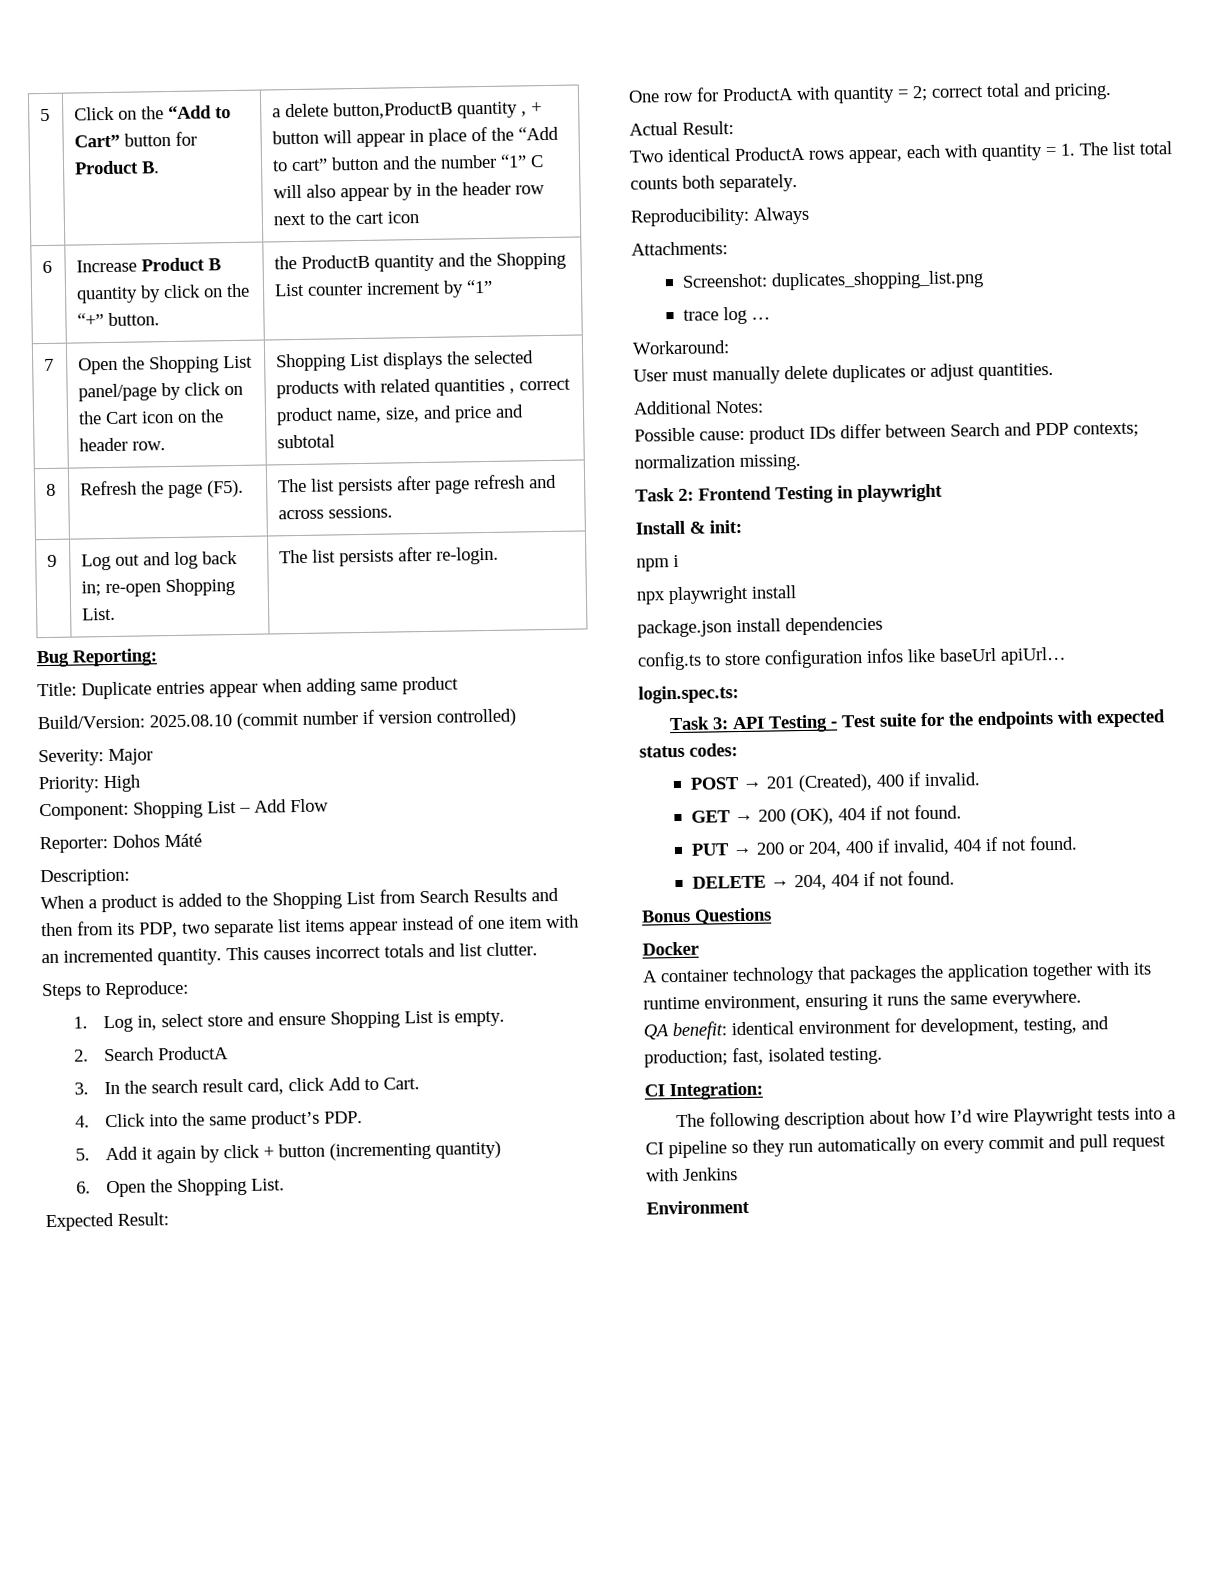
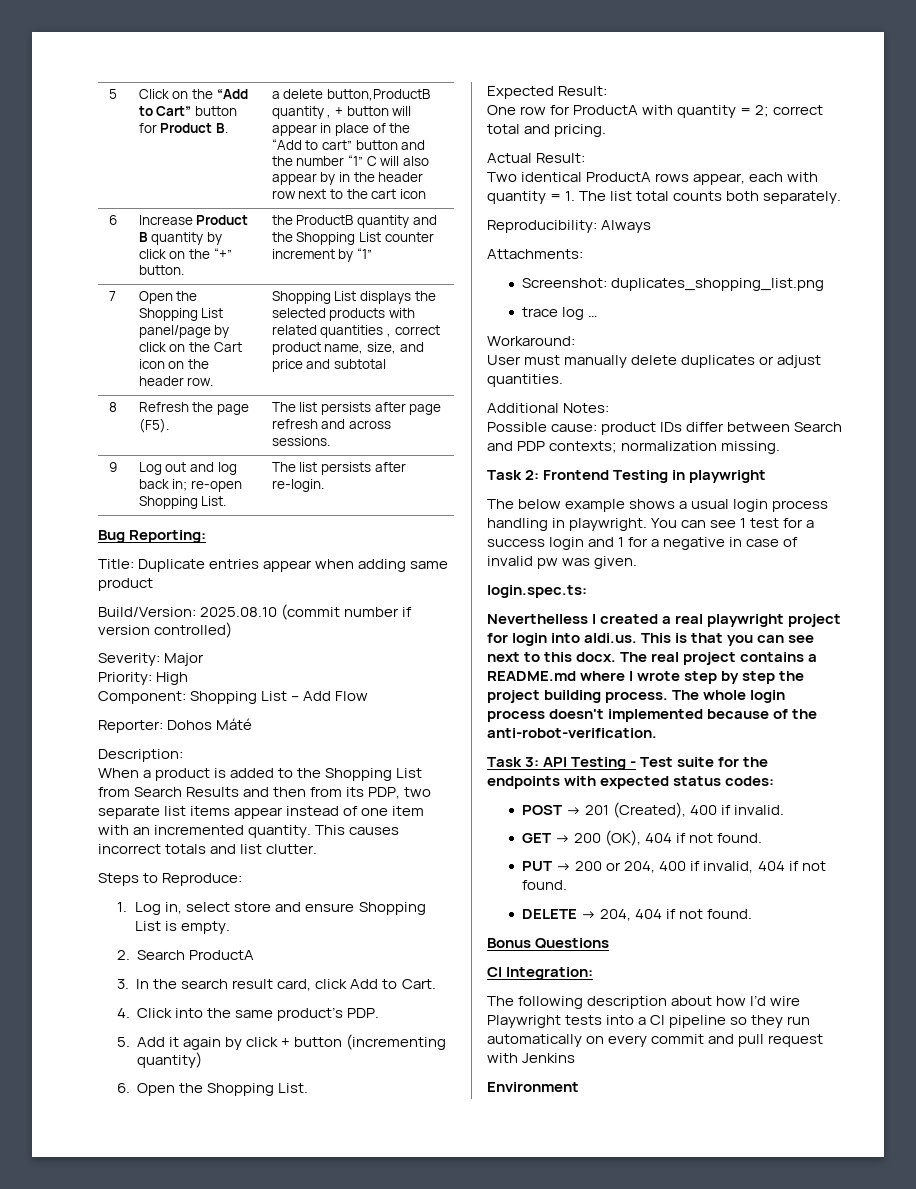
- Install & init:
- npm i
- npx playwright install
- package.json install dependencies
- config.ts to store configuration infos like baseUrl apiUrl…
+ The below example shows a usual login process handling in playwright. You can see 1 test for a success login and 1 for a negative in case of invalid pw was given.
  login.spec.ts:
+ Neverthelless I created a real playwright project for login into aldi.us. This is that you can see next to this docx. The real project contains a README.md where I wrote step by step the project building process. The whole login process doesn't implemented because of the anti-robot-verification.
- Docker
- A container technology that packages the application together with its runtime environment, ensuring it runs the same everywhere.
- QA benefit: identical environment for development, testing, and production; fast, isolated testing.

